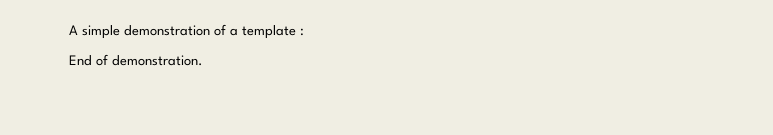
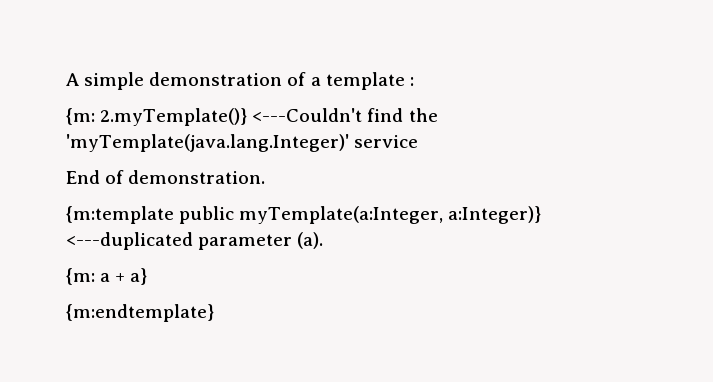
+ {m: 2.myTemplate()} <---Couldn't find the 'myTemplate(java.lang.Integer)' service
  End of demonstration.
+ {m:template public myTemplate(a:Integer, a:Integer)} <---duplicated parameter (a).
+ {m: a + a}
+ {m:endtemplate}

